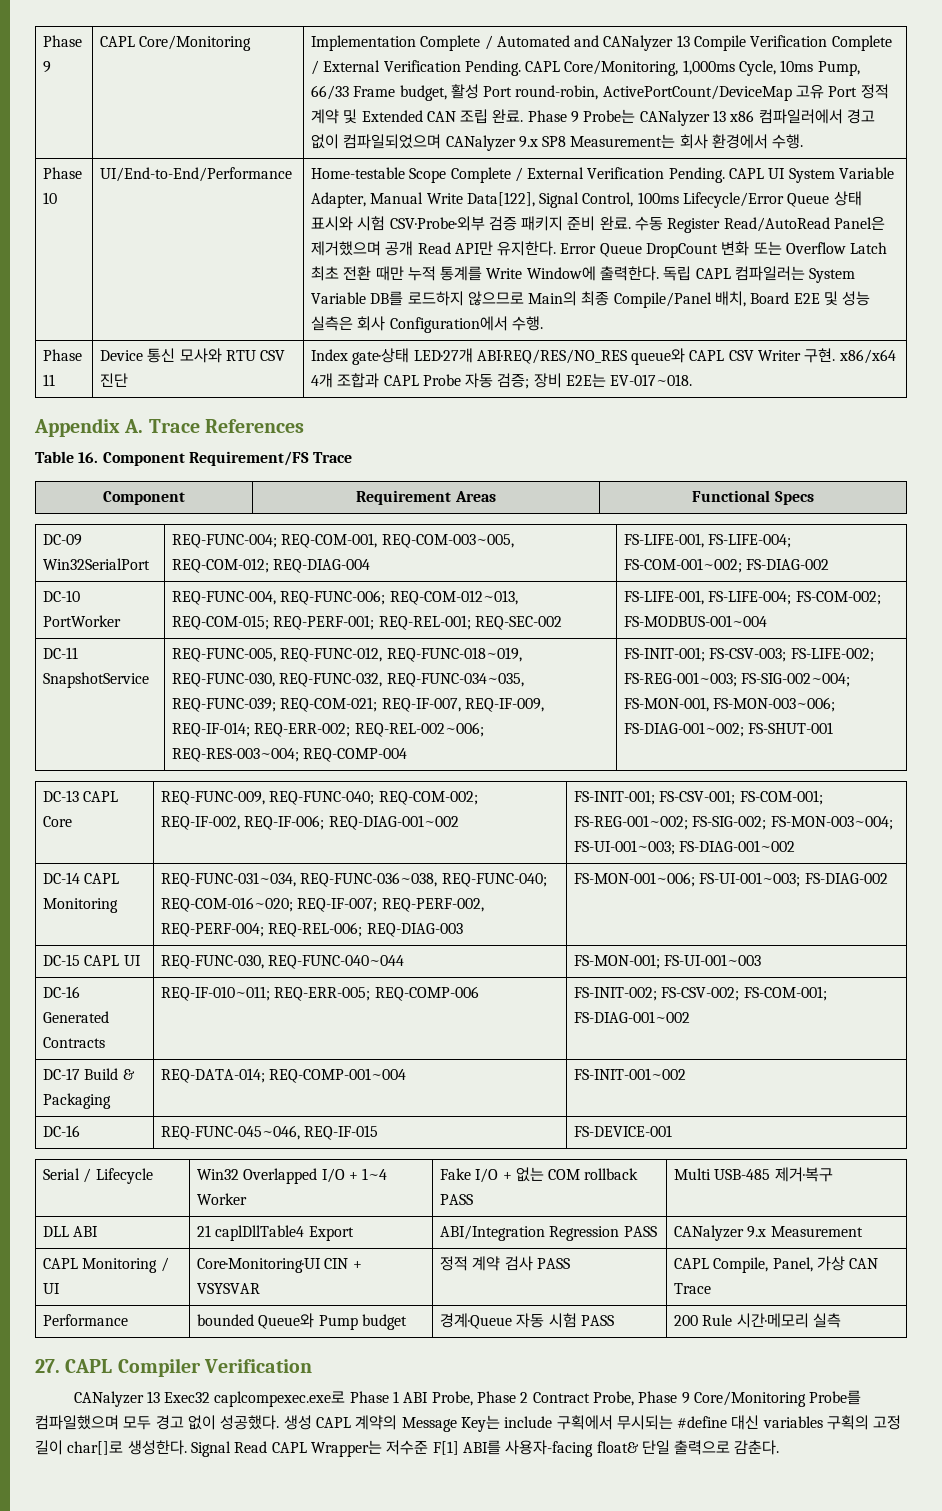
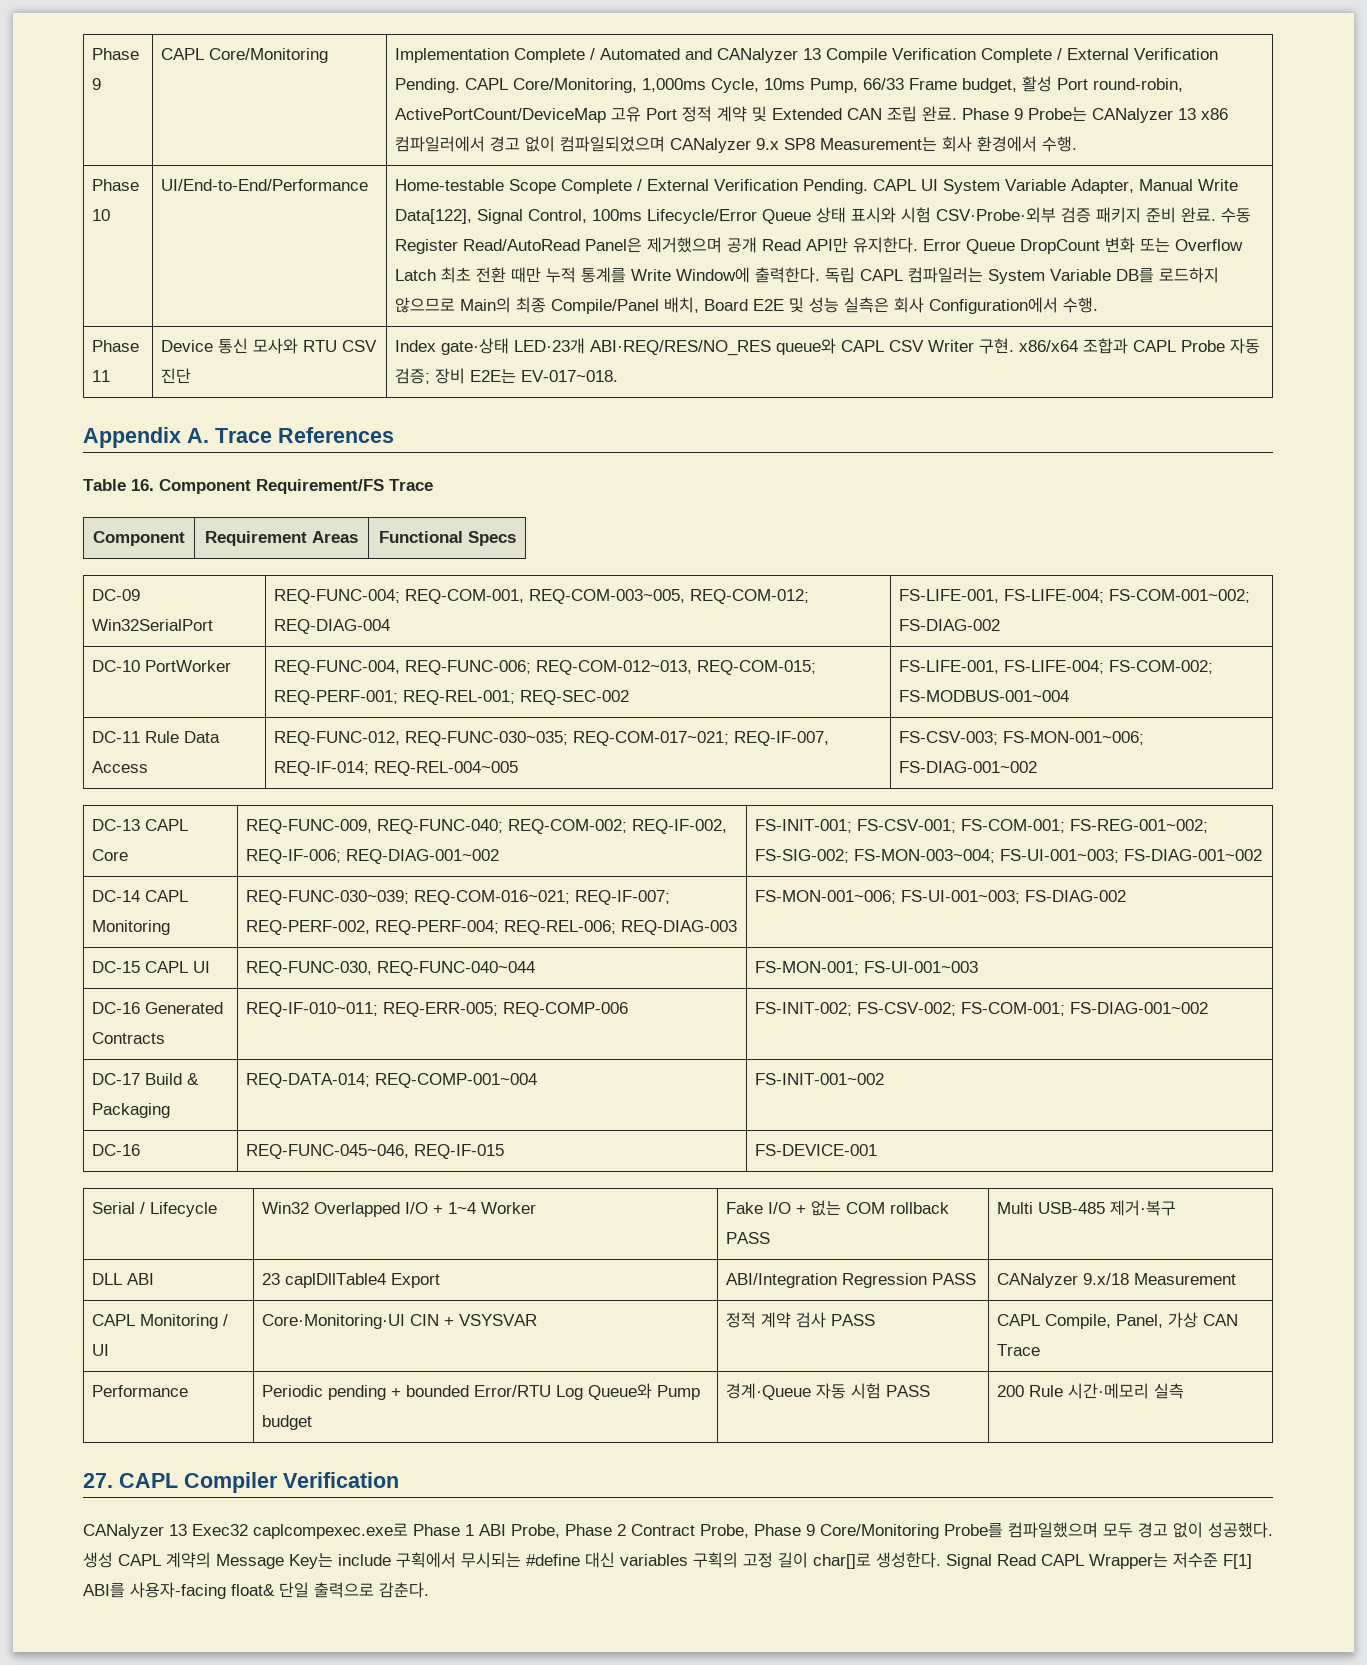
- Phase 11 | Device 통신 모사와 RTU CSV 진단 | Index gate·상태 LED·27개 ABI·REQ/RES/NO_RES queue와 CAPL CSV Writer 구현. x86/x64 4개 조합과 CAPL Probe 자동 검증; 장비 E2E는 EV-017~018.
+ Phase 11 | Device 통신 모사와 RTU CSV 진단 | Index gate·상태 LED·23개 ABI·REQ/RES/NO_RES queue와 CAPL CSV Writer 구현. x86/x64 조합과 CAPL Probe 자동 검증; 장비 E2E는 EV-017~018.
- DC-11 SnapshotService | REQ-FUNC-005, REQ-FUNC-012, REQ-FUNC-018~019, REQ-FUNC-030, REQ-FUNC-032, REQ-FUNC-034~035, REQ-FUNC-039; REQ-COM-021; REQ-IF-007, REQ-IF-009, REQ-IF-014; REQ-ERR-002; REQ-REL-002~006; REQ-RES-003~004; REQ-COMP-004 | FS-INIT-001; FS-CSV-003; FS-LIFE-002; FS-REG-001~003; FS-SIG-002~004; FS-MON-001, FS-MON-003~006; FS-DIAG-001~002; FS-SHUT-001
+ DC-11 Rule Data Access | REQ-FUNC-012, REQ-FUNC-030~035; REQ-COM-017~021; REQ-IF-007, REQ-IF-014; REQ-REL-004~005 | FS-CSV-003; FS-MON-001~006; FS-DIAG-001~002
- DC-14 CAPL Monitoring | REQ-FUNC-031~034, REQ-FUNC-036~038, REQ-FUNC-040; REQ-COM-016~020; REQ-IF-007; REQ-PERF-002, REQ-PERF-004; REQ-REL-006; REQ-DIAG-003 | FS-MON-001~006; FS-UI-001~003; FS-DIAG-002
+ DC-14 CAPL Monitoring | REQ-FUNC-030~039; REQ-COM-016~021; REQ-IF-007; REQ-PERF-002, REQ-PERF-004; REQ-REL-006; REQ-DIAG-003 | FS-MON-001~006; FS-UI-001~003; FS-DIAG-002
- DLL ABI | 21 caplDllTable4 Export | ABI/Integration Regression PASS | CANalyzer 9.x Measurement
+ DLL ABI | 23 caplDllTable4 Export | ABI/Integration Regression PASS | CANalyzer 9.x/18 Measurement
- Performance | bounded Queue와 Pump budget | 경계·Queue 자동 시험 PASS | 200 Rule 시간·메모리 실측
+ Performance | Periodic pending + bounded Error/RTU Log Queue와 Pump budget | 경계·Queue 자동 시험 PASS | 200 Rule 시간·메모리 실측

